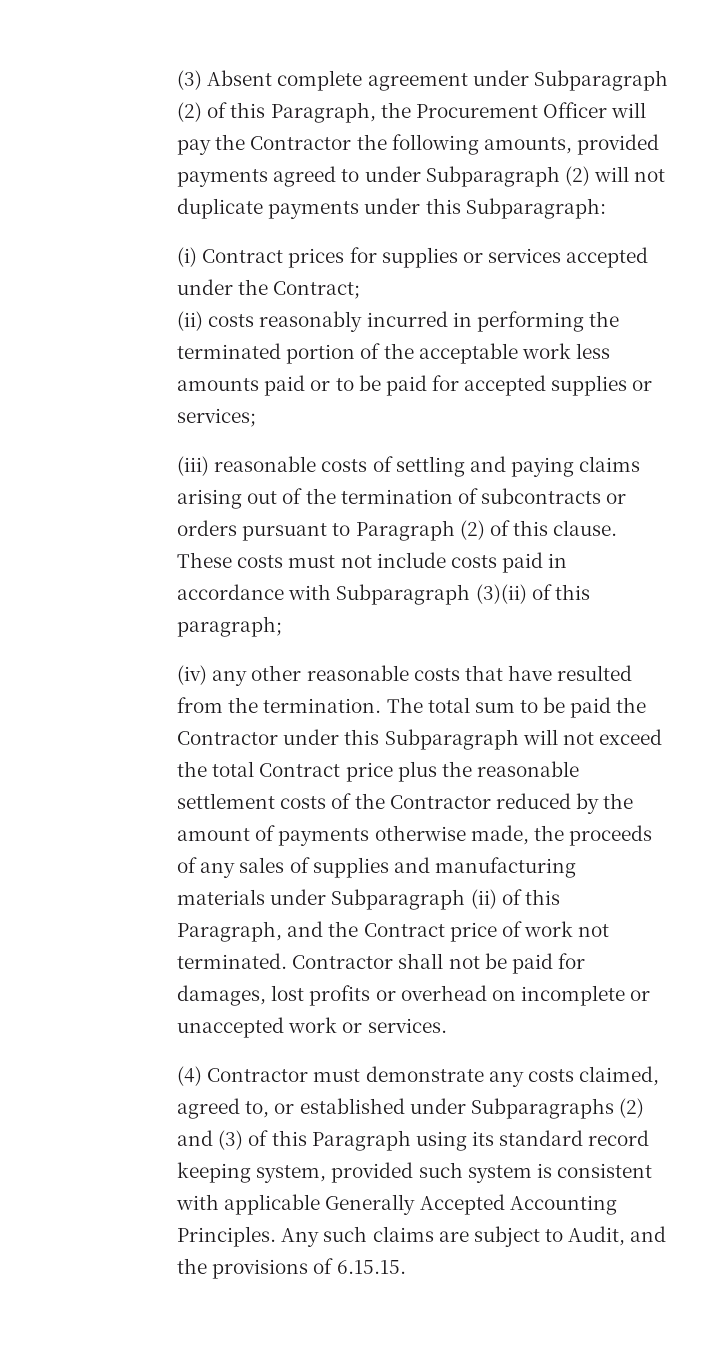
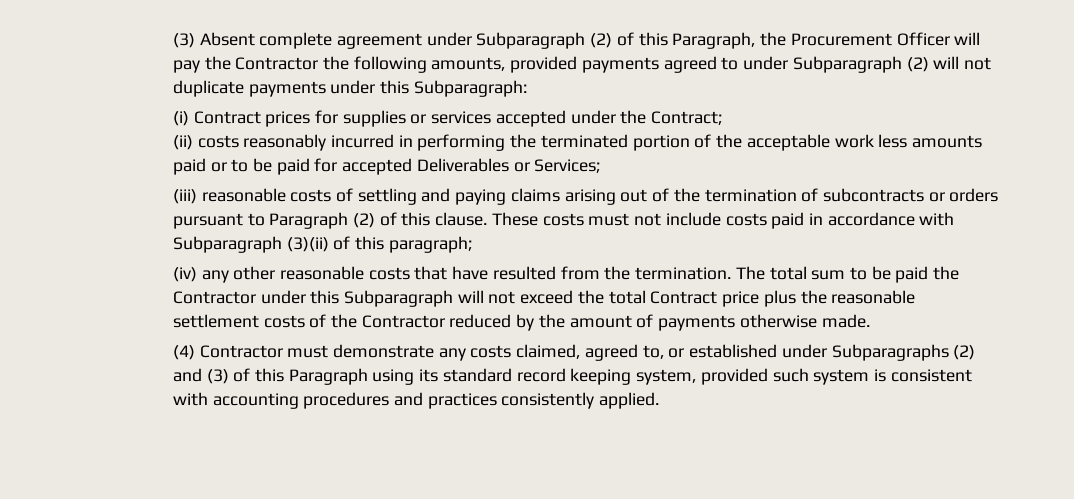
- (ii) costs reasonably incurred in performing the terminated portion of the acceptable work less amounts paid or to be paid for accepted supplies or services;
+ (ii) costs reasonably incurred in performing the terminated portion of the acceptable work less amounts paid or to be paid for accepted Deliverables or Services;
- The total sum to be paid the Contractor under this Subparagraph will not exceed the total Contract price plus the reasonable settlement costs of the Contractor reduced by the amount of payments otherwise made, the proceeds of any sales of supplies and manufacturing materials under Subparagraph (ii) of this Paragraph, and the Contract price of work not terminated. Contractor shall not be paid for damages, lost profits or overhead on incomplete or unaccepted work or services.
+ The total sum to be paid the Contractor under this Subparagraph will not exceed the total Contract price plus the reasonable settlement costs of the Contractor reduced by the amount of payments otherwise made.
- (4) Contractor must demonstrate any costs claimed, agreed to, or established under Subparagraphs (2) and (3) of this Paragraph using its standard record keeping system, provided such system is consistent with applicable Generally Accepted Accounting Principles. Any such claims are subject to Audit, and the provisions of 6.15.15.
+ (4) Contractor must demonstrate any costs claimed, agreed to, or established under Subparagraphs (2) and (3) of this Paragraph using its standard record keeping system, provided such system is consistent with accounting procedures and practices consistently applied.

